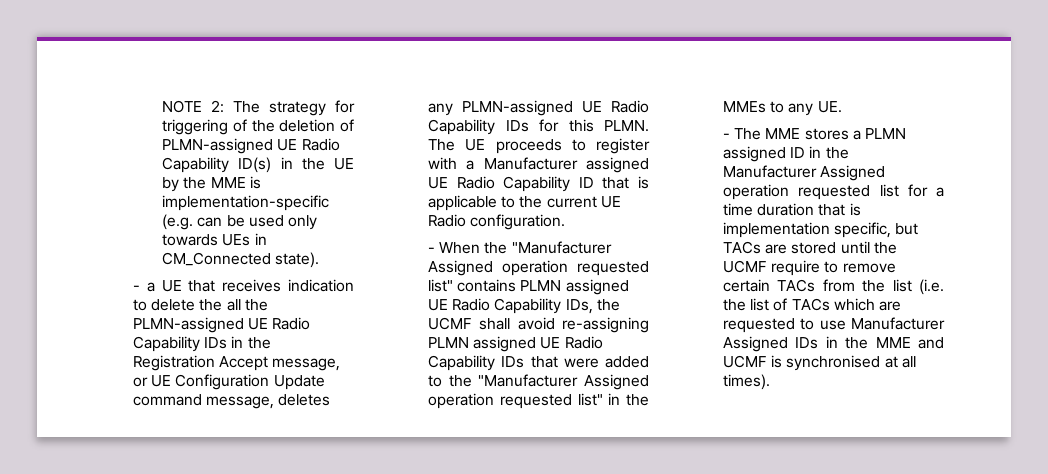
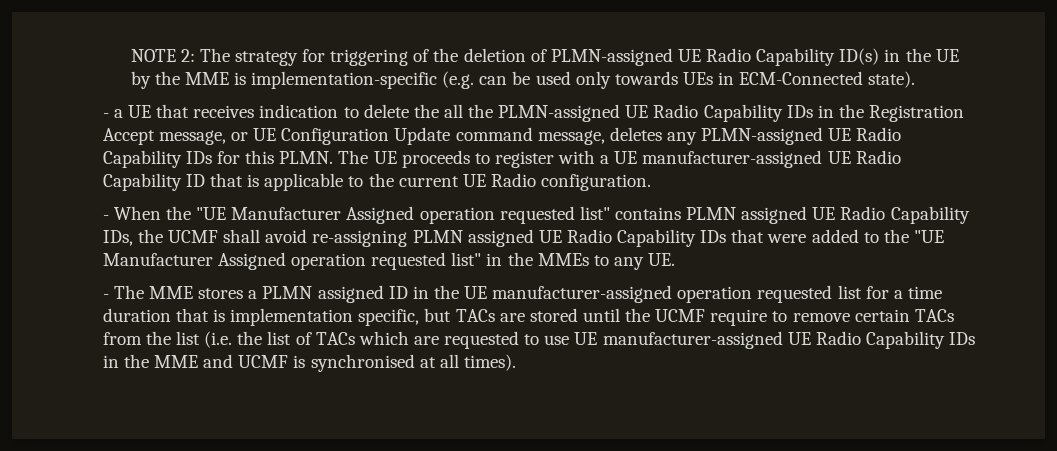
- NOTE 2: The strategy for triggering of the deletion of PLMN-assigned UE Radio Capability ID(s) in the UE by the MME is implementation-specific (e.g. can be used only towards UEs in CM_Connected state).
+ NOTE 2: The strategy for triggering of the deletion of PLMN-assigned UE Radio Capability ID(s) in the UE by the MME is implementation-specific (e.g. can be used only towards UEs in ECM-Connected state).
- The UE proceeds to register with a Manufacturer assigned UE Radio Capability ID that is applicable to the current UE Radio configuration.
+ The UE proceeds to register with a UE manufacturer-assigned UE Radio Capability ID that is applicable to the current UE Radio configuration.
- - When the "Manufacturer Assigned operation requested list" contains PLMN assigned UE Radio Capability IDs, the UCMF shall avoid re-assigning PLMN assigned UE Radio Capability IDs that were added to the "Manufacturer Assigned operation requested list" in the MMEs to any UE.
+ - When the "UE Manufacturer Assigned operation requested list" contains PLMN assigned UE Radio Capability IDs, the UCMF shall avoid re-assigning PLMN assigned UE Radio Capability IDs that were added to the "UE Manufacturer Assigned operation requested list" in the MMEs to any UE.
- - The MME stores a PLMN assigned ID in the Manufacturer Assigned operation requested list for a time duration that is implementation specific, but TACs are stored until the UCMF require to remove certain TACs from the list (i.e. the list of TACs which are requested to use Manufacturer Assigned IDs in the MME and UCMF is synchronised at all times).
+ - The MME stores a PLMN assigned ID in the UE manufacturer-assigned operation requested list for a time duration that is implementation specific, but TACs are stored until the UCMF require to remove certain TACs from the list (i.e. the list of TACs which are requested to use UE manufacturer-assigned UE Radio Capability IDs in the MME and UCMF is synchronised at all times).

